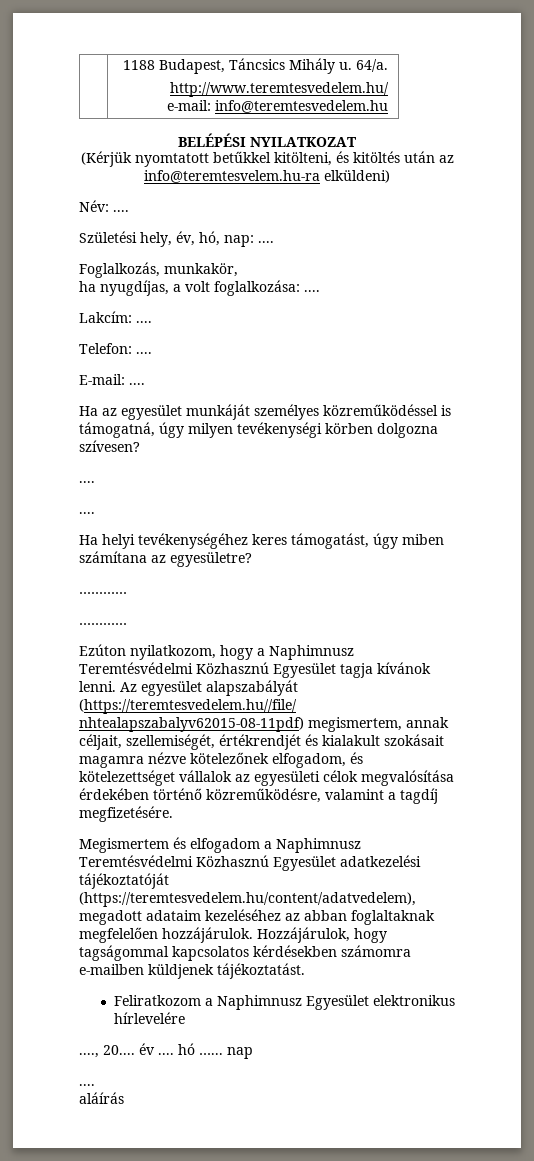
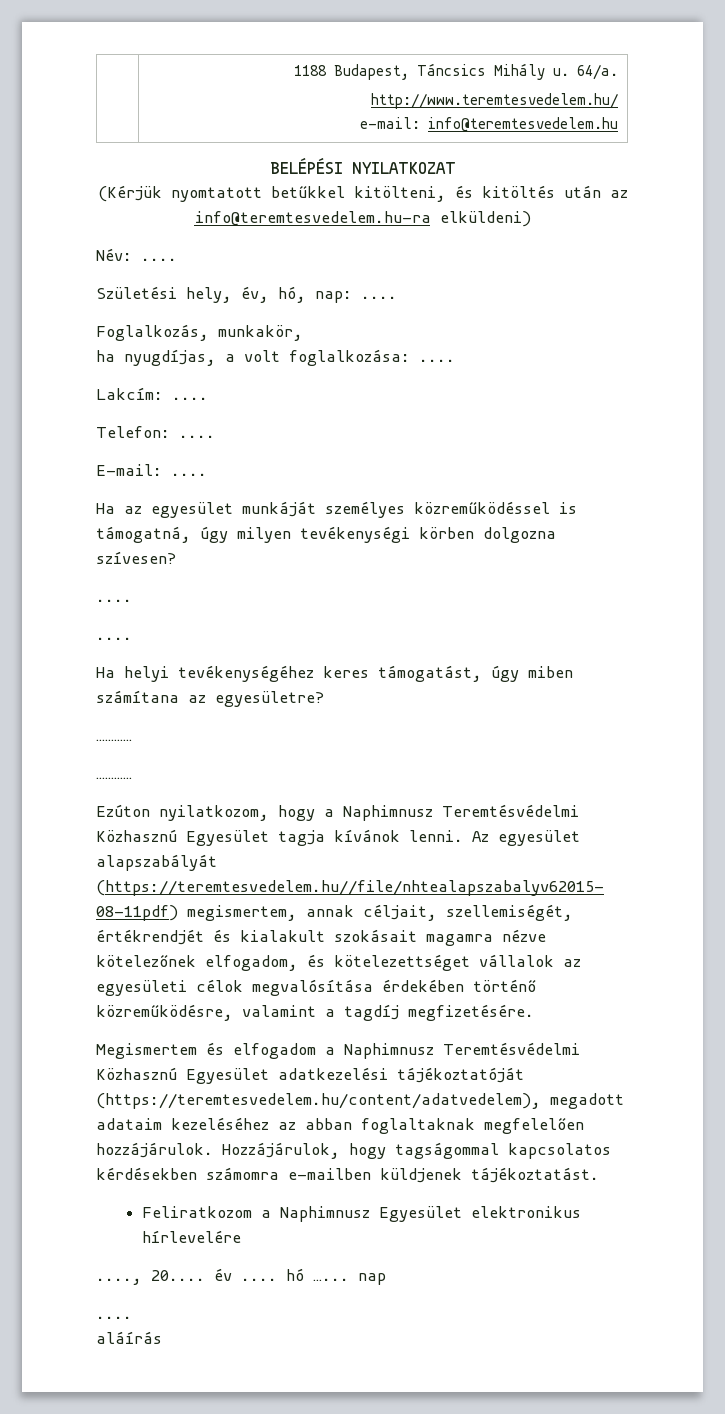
- (Kérjük nyomtatott betűkkel kitölteni, és kitöltés után az info@teremtesvelem.hu-ra elküldeni)
+ (Kérjük nyomtatott betűkkel kitölteni, és kitöltés után az info@teremtesvedelem.hu-ra elküldeni)

